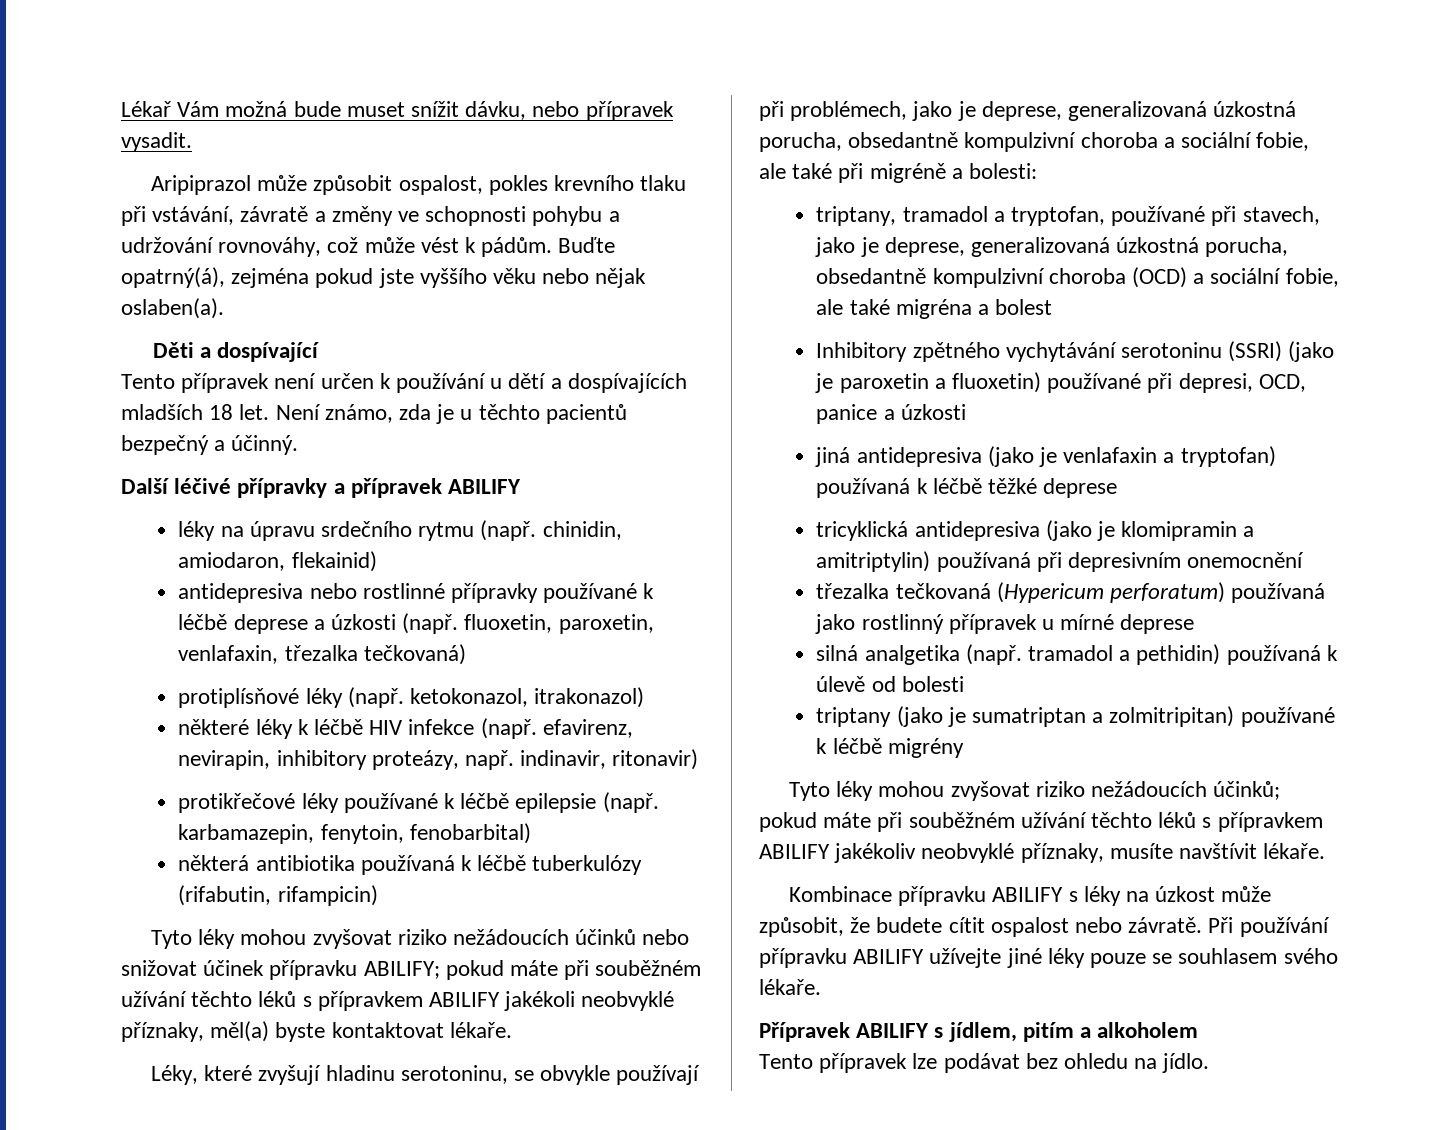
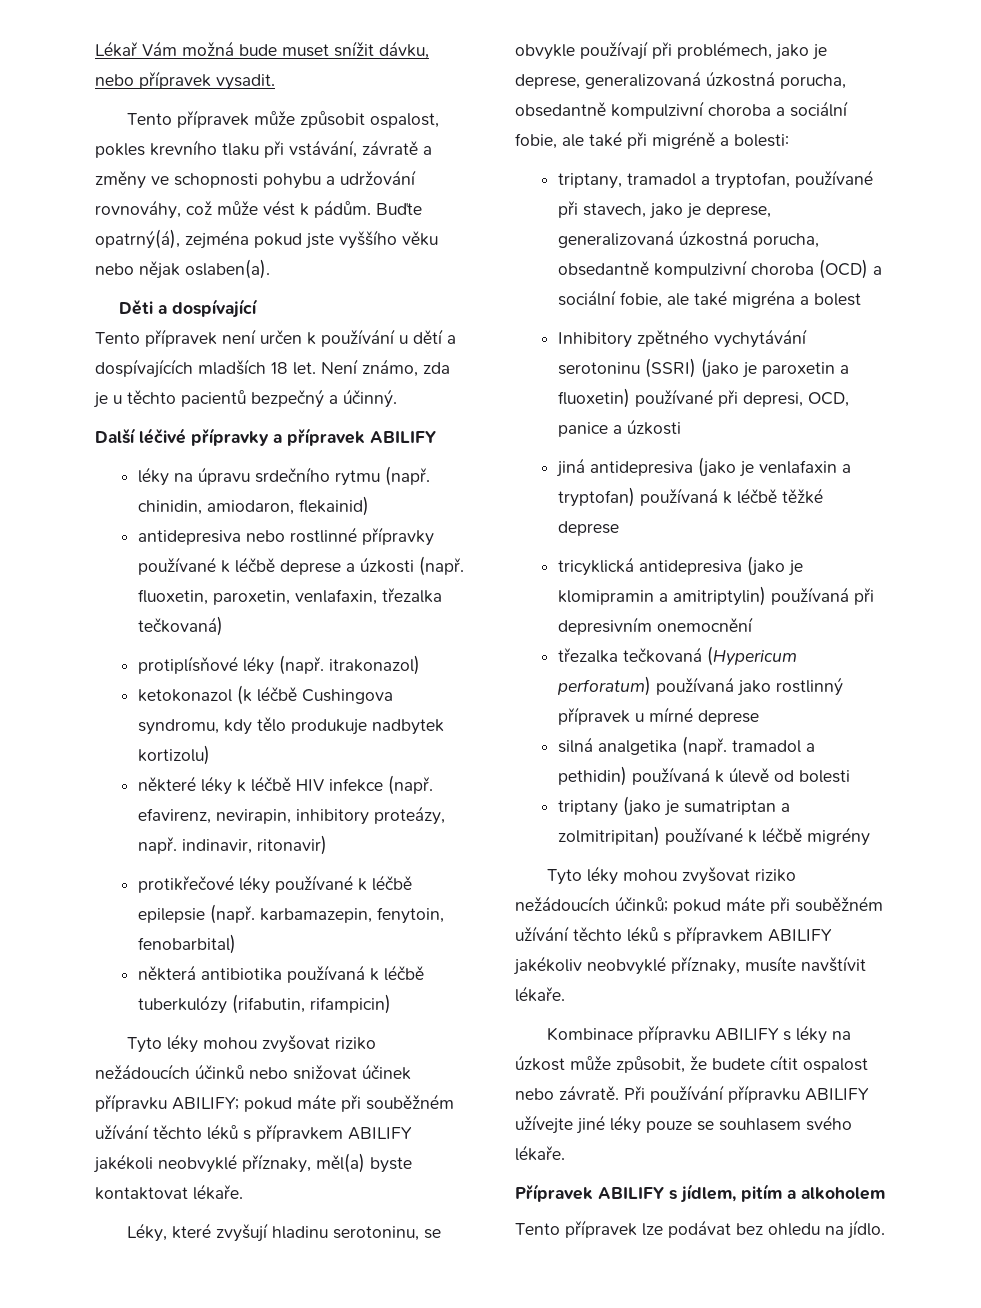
- Aripiprazol může způsobit ospalost, pokles krevního tlaku při vstávání, závratě a změny ve schopnosti pohybu a udržování rovnováhy, což může vést k pádům.
+ Tento přípravek může způsobit ospalost, pokles krevního tlaku při vstávání, závratě a změny ve schopnosti pohybu a udržování rovnováhy, což může vést k pádům.
- protiplísňové léky (např. ketokonazol, itrakonazol)
+ protiplísňové léky (např. itrakonazol)
+ ketokonazol (k léčbě Cushingova syndromu, kdy tělo produkuje nadbytek kortizolu)

